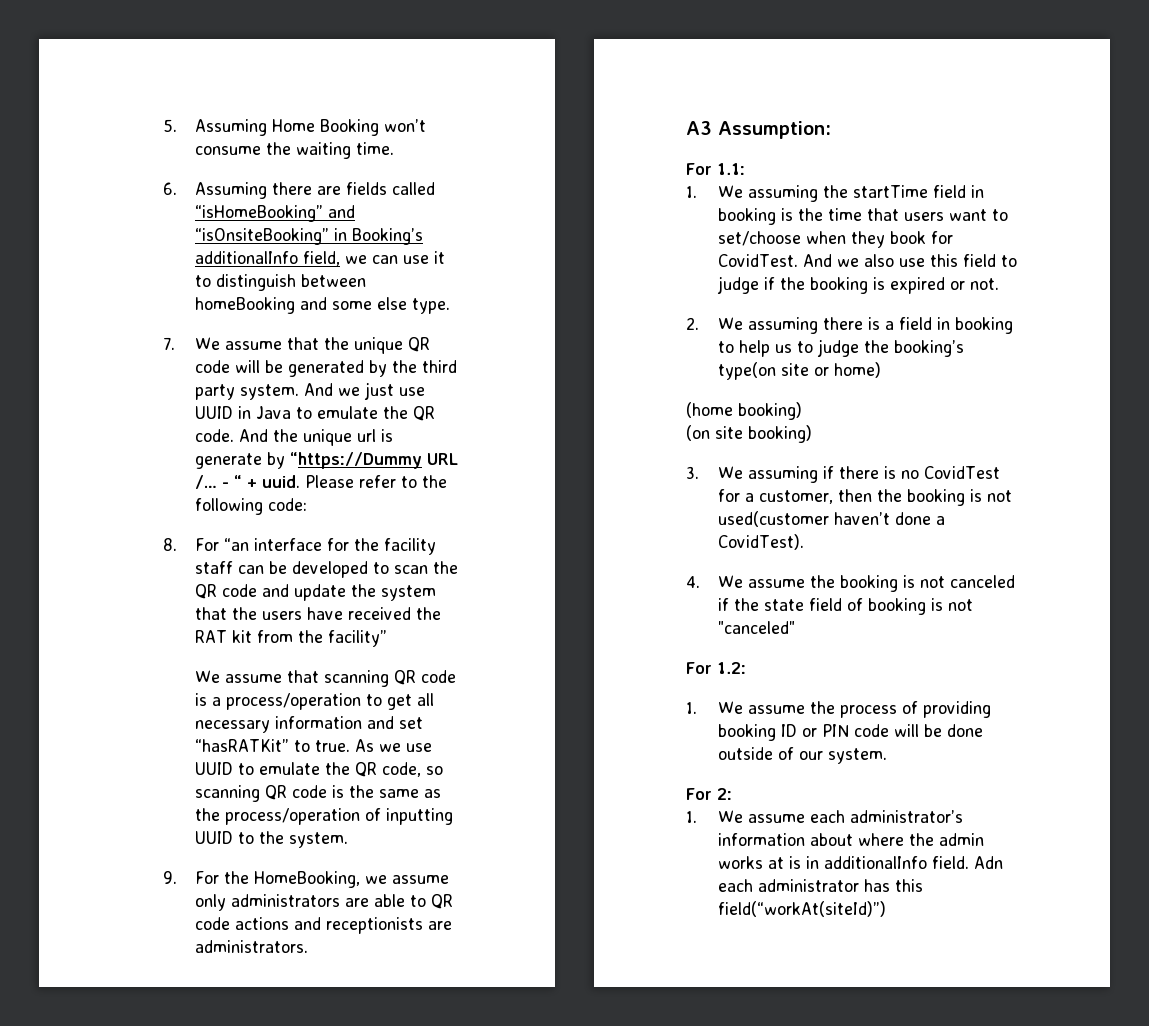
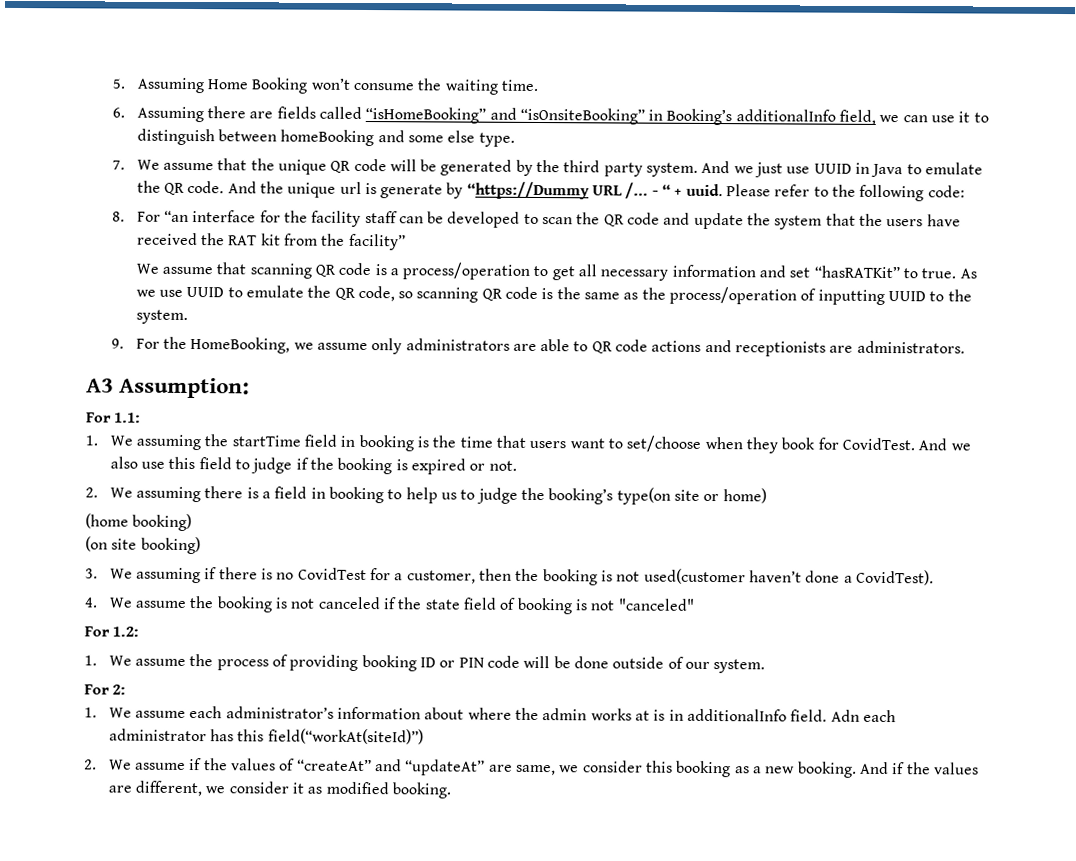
+ 2. We assume if the values of “createAt” and “updateAt” are same, we consider this booking as a new booking. And if the values are different, we consider it as modified booking.

